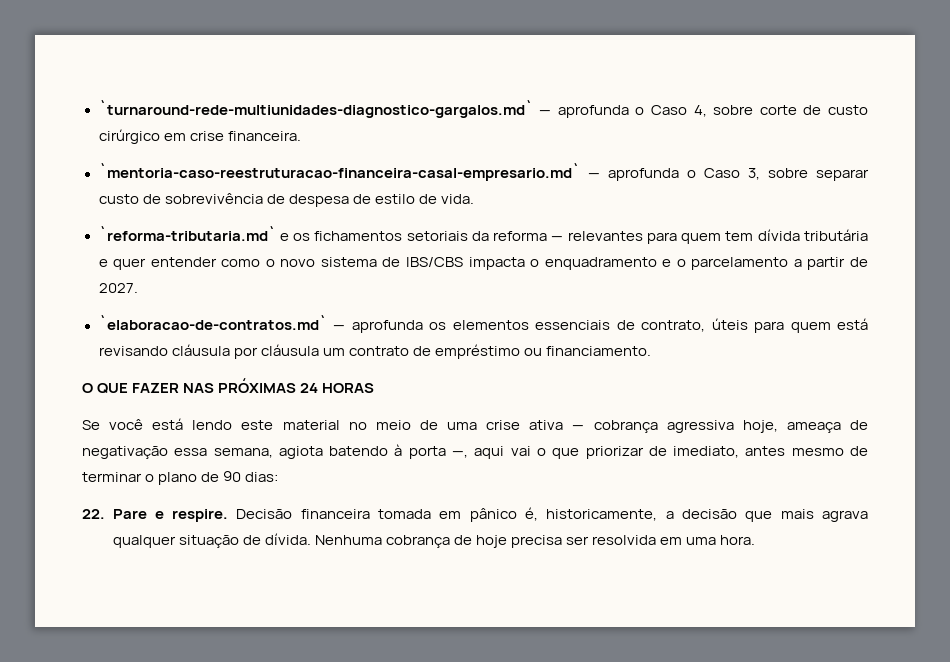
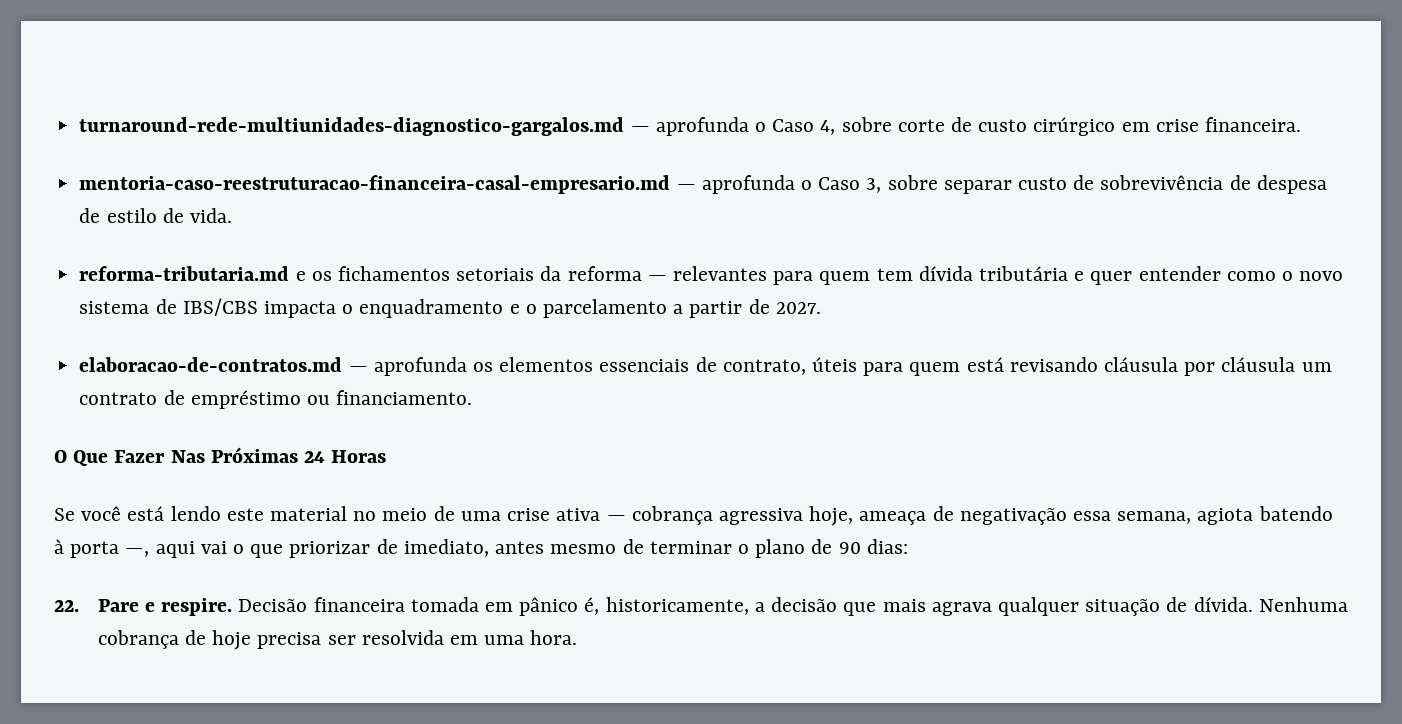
- `turnaround-rede-multiunidades-diagnostico-gargalos.md` — aprofunda o Caso 4, sobre corte de custo cirúrgico em crise financeira.
+ turnaround-rede-multiunidades-diagnostico-gargalos.md — aprofunda o Caso 4, sobre corte de custo cirúrgico em crise financeira.
- `mentoria-caso-reestruturacao-financeira-casal-empresario.md` — aprofunda o Caso 3, sobre separar custo de sobrevivência de despesa de estilo de vida.
+ mentoria-caso-reestruturacao-financeira-casal-empresario.md — aprofunda o Caso 3, sobre separar custo de sobrevivência de despesa de estilo de vida.
- `reforma-tributaria.md` e os fichamentos setoriais da reforma — relevantes para quem tem dívida tributária e quer entender como o novo sistema de IBS/CBS impacta o enquadramento e o parcelamento a partir de 2027.
+ reforma-tributaria.md e os fichamentos setoriais da reforma — relevantes para quem tem dívida tributária e quer entender como o novo sistema de IBS/CBS impacta o enquadramento e o parcelamento a partir de 2027.
- `elaboracao-de-contratos.md` — aprofunda os elementos essenciais de contrato, úteis para quem está revisando cláusula por cláusula um contrato de empréstimo ou financiamento.
+ elaboracao-de-contratos.md — aprofunda os elementos essenciais de contrato, úteis para quem está revisando cláusula por cláusula um contrato de empréstimo ou financiamento.
- O QUE FAZER NAS PRÓXIMAS 24 HORAS
+ O Que Fazer Nas Próximas 24 Horas

